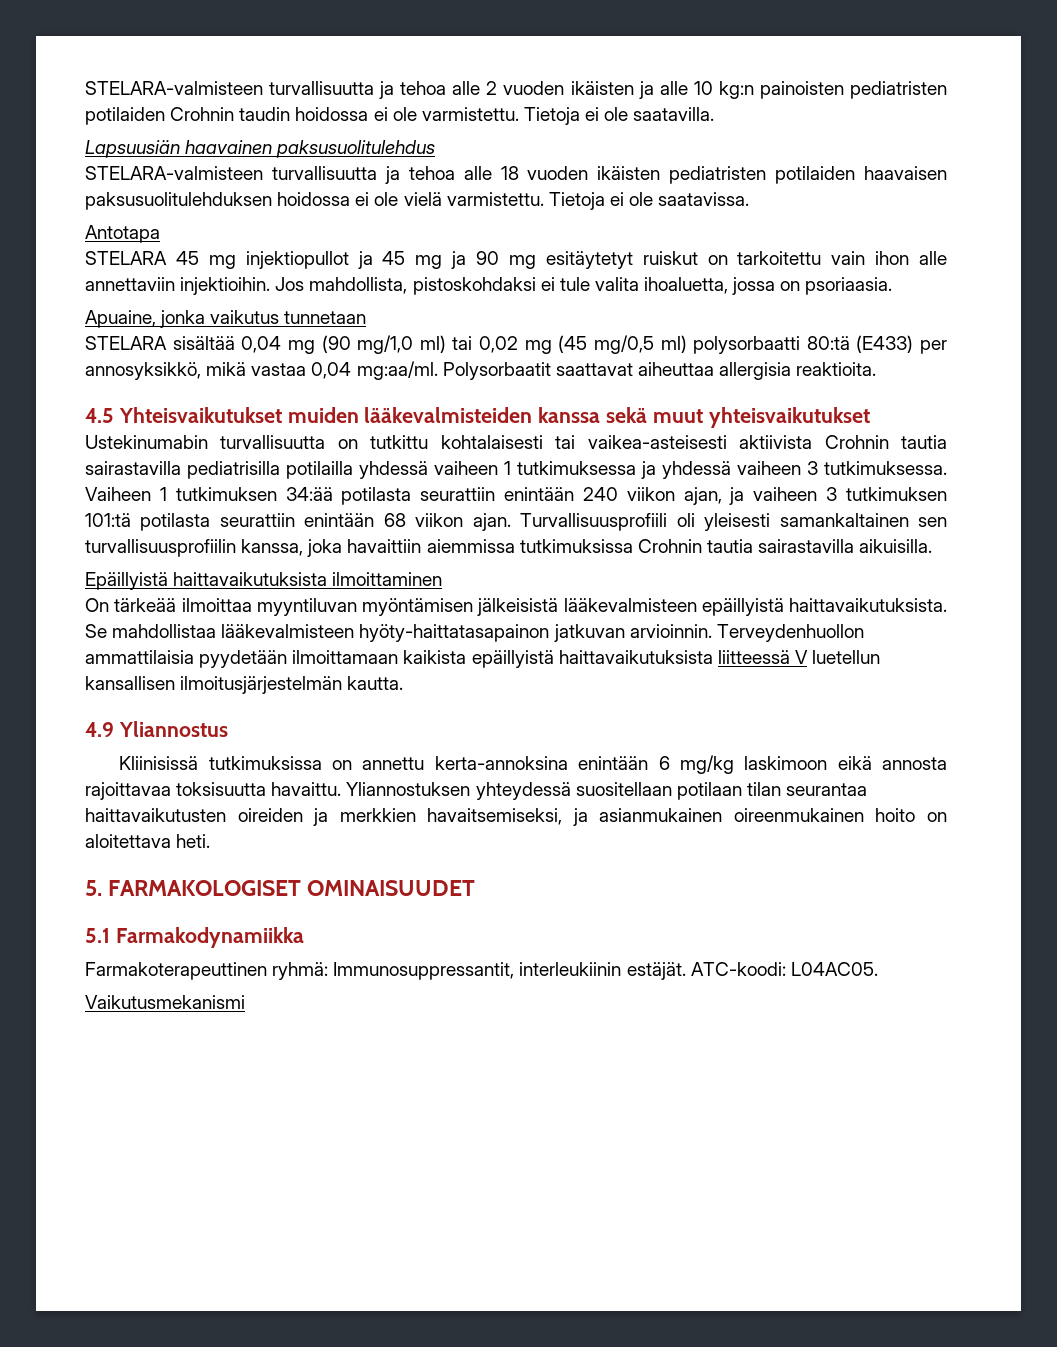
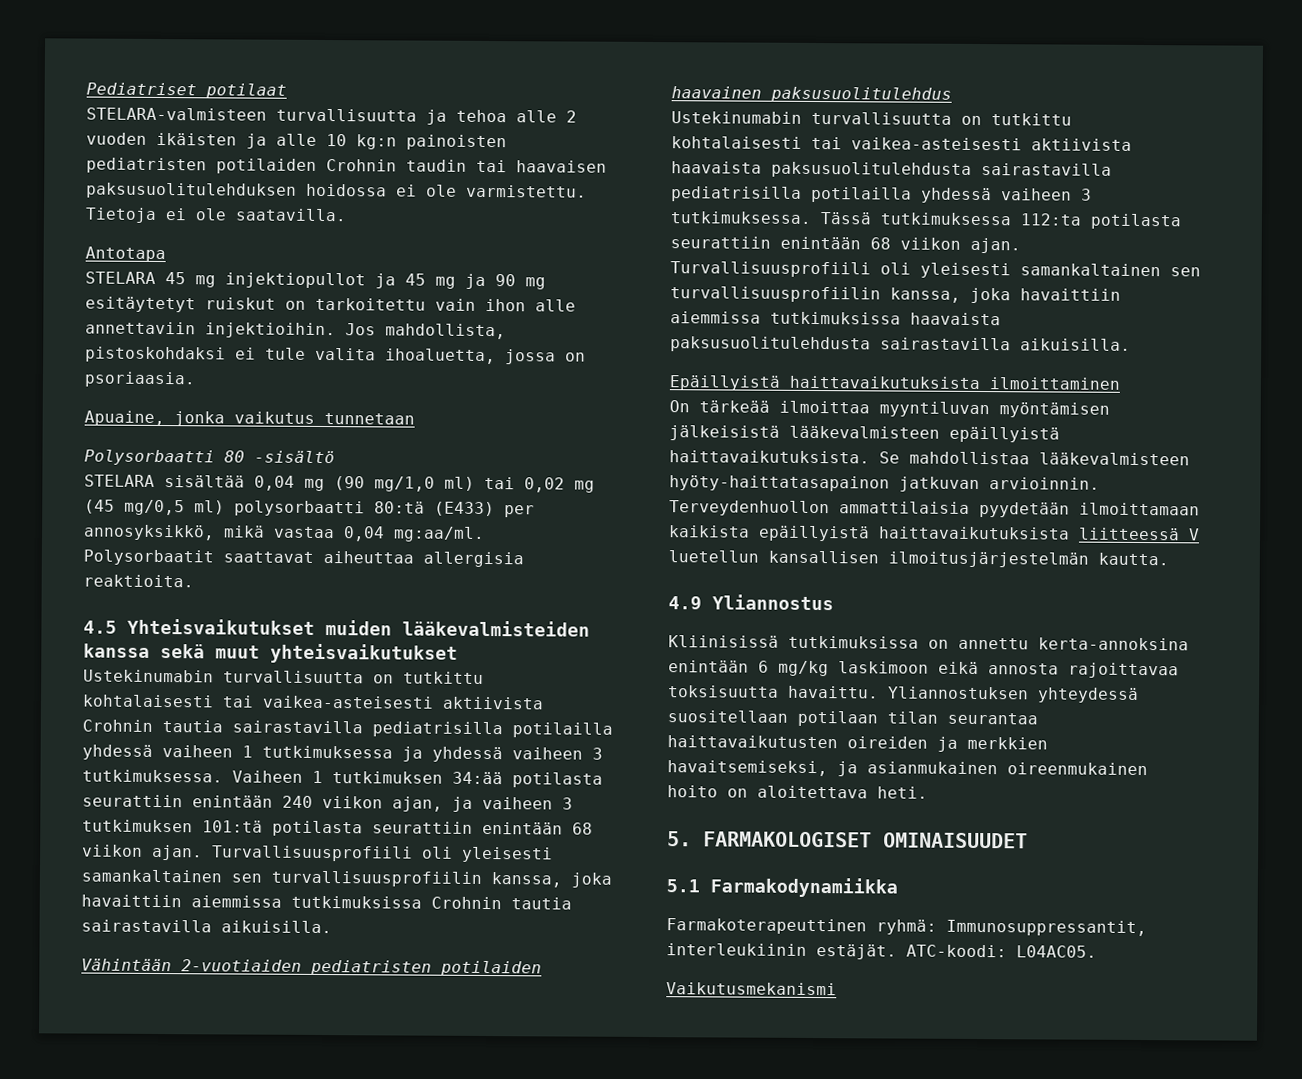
+ Pediatriset potilaat
- STELARA-valmisteen turvallisuutta ja tehoa alle 2 vuoden ikäisten ja alle 10 kg:n painoisten pediatristen potilaiden Crohnin taudin hoidossa ei ole varmistettu.
+ STELARA-valmisteen turvallisuutta ja tehoa alle 2 vuoden ikäisten ja alle 10 kg:n painoisten pediatristen potilaiden Crohnin taudin tai haavaisen paksusuolitulehduksen hoidossa ei ole varmistettu.
- Lapsuusiän haavainen paksusuolitulehdus
- STELARA-valmisteen turvallisuutta ja tehoa alle 18 vuoden ikäisten pediatristen potilaiden haavaisen paksusuolitulehduksen hoidossa ei ole vielä varmistettu. Tietoja ei ole saatavissa.
+ Polysorbaatti 80 -sisältö
+ Vähintään 2-vuotiaiden pediatristen potilaiden haavainen paksusuolitulehdus
+ Ustekinumabin turvallisuutta on tutkittu kohtalaisesti tai vaikea-asteisesti aktiivista haavaista paksusuolitulehdusta sairastavilla pediatrisilla potilailla yhdessä vaiheen 3 tutkimuksessa. Tässä tutkimuksessa 112:ta potilasta seurattiin enintään 68 viikon ajan. Turvallisuusprofiili oli yleisesti samankaltainen sen turvallisuusprofiilin kanssa, joka havaittiin aiemmissa tutkimuksissa haavaista paksusuolitulehdusta sairastavilla aikuisilla.

